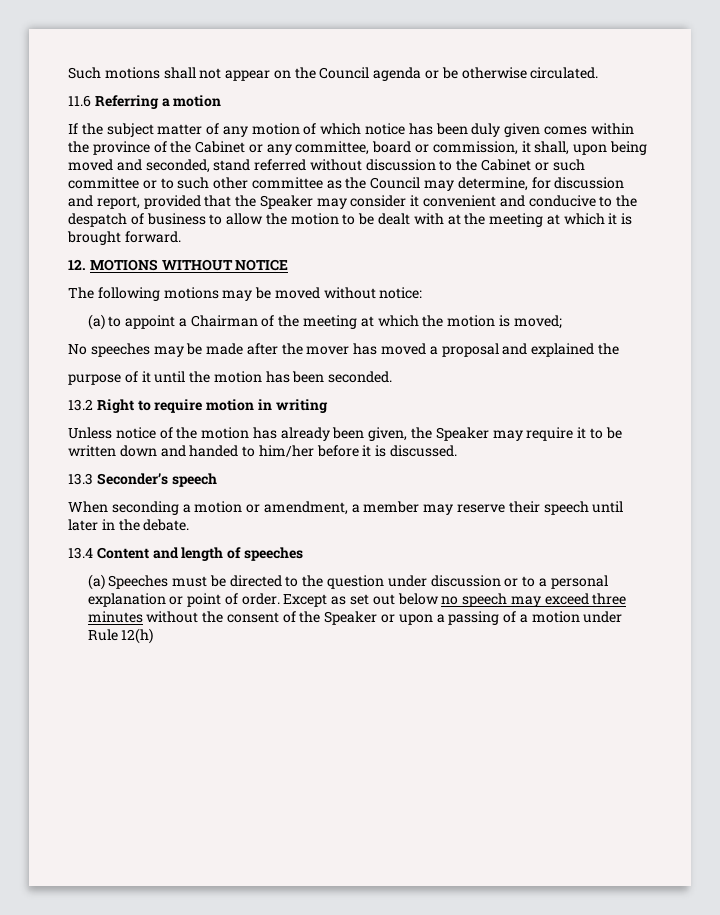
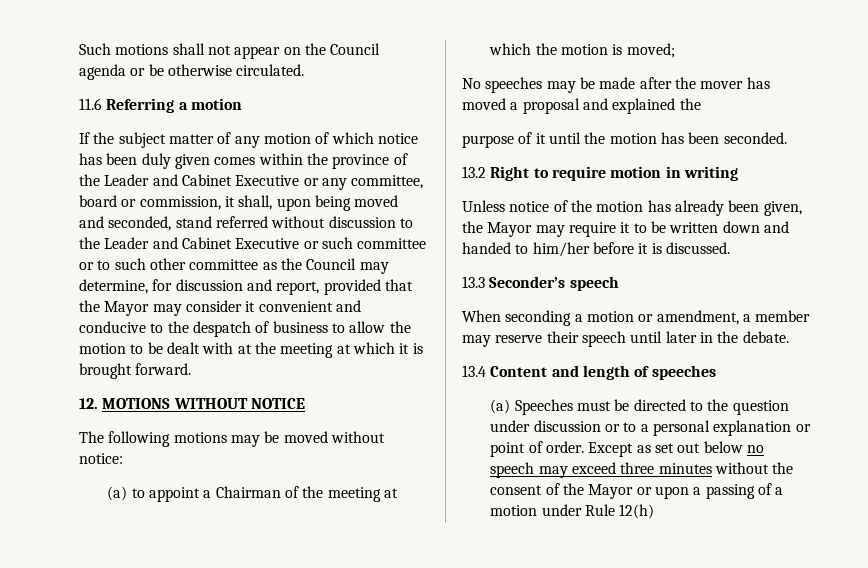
- If the subject matter of any motion of which notice has been duly given comes within the province of the Cabinet or any committee, board or commission, it shall, upon being moved and seconded, stand referred without discussion to the Cabinet or such committee or to such other committee as the Council may determine, for discussion and report, provided that the Speaker may consider it convenient and conducive to the despatch of business to allow the motion to be dealt with at the meeting at which it is brought forward.
+ If the subject matter of any motion of which notice has been duly given comes within the province of the Leader and Cabinet Executive or any committee, board or commission, it shall, upon being moved and seconded, stand referred without discussion to the Leader and Cabinet Executive or such committee or to such other committee as the Council may determine, for discussion and report, provided that the Mayor may consider it convenient and conducive to the despatch of business to allow the motion to be dealt with at the meeting at which it is brought forward.
- Unless notice of the motion has already been given, the Speaker may require it to be written down and handed to him/her before it is discussed.
+ Unless notice of the motion has already been given, the Mayor may require it to be written down and handed to him/her before it is discussed.
- Except as set out below no speech may exceed three minutes without the consent of the Speaker or upon a passing of a motion under Rule 12(h)
+ Except as set out below no speech may exceed three minutes without the consent of the Mayor or upon a passing of a motion under Rule 12(h)

